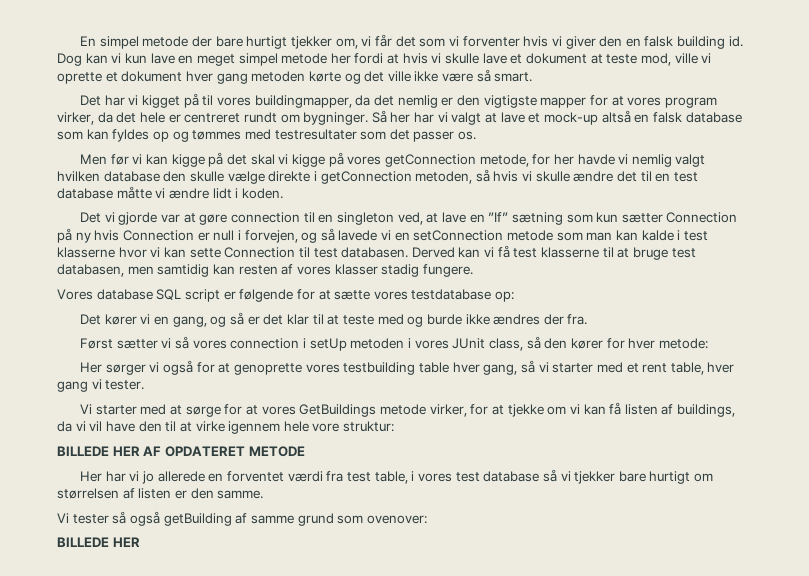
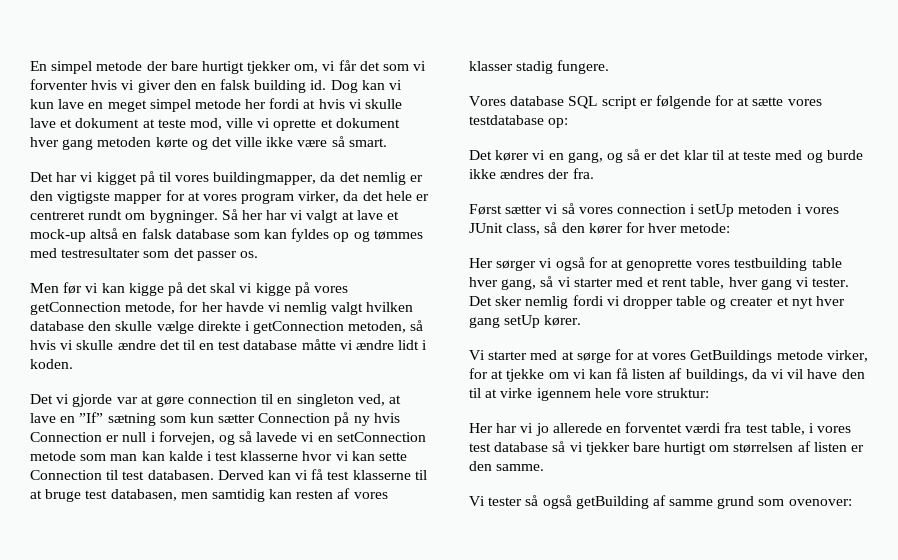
+ Det sker nemlig fordi vi dropper table og creater et nyt hver gang setUp kører.
- BILLEDE HER AF OPDATERET METODE
  Vi tester så også getBuilding af samme grund som ovenover:
- BILLEDE HER

